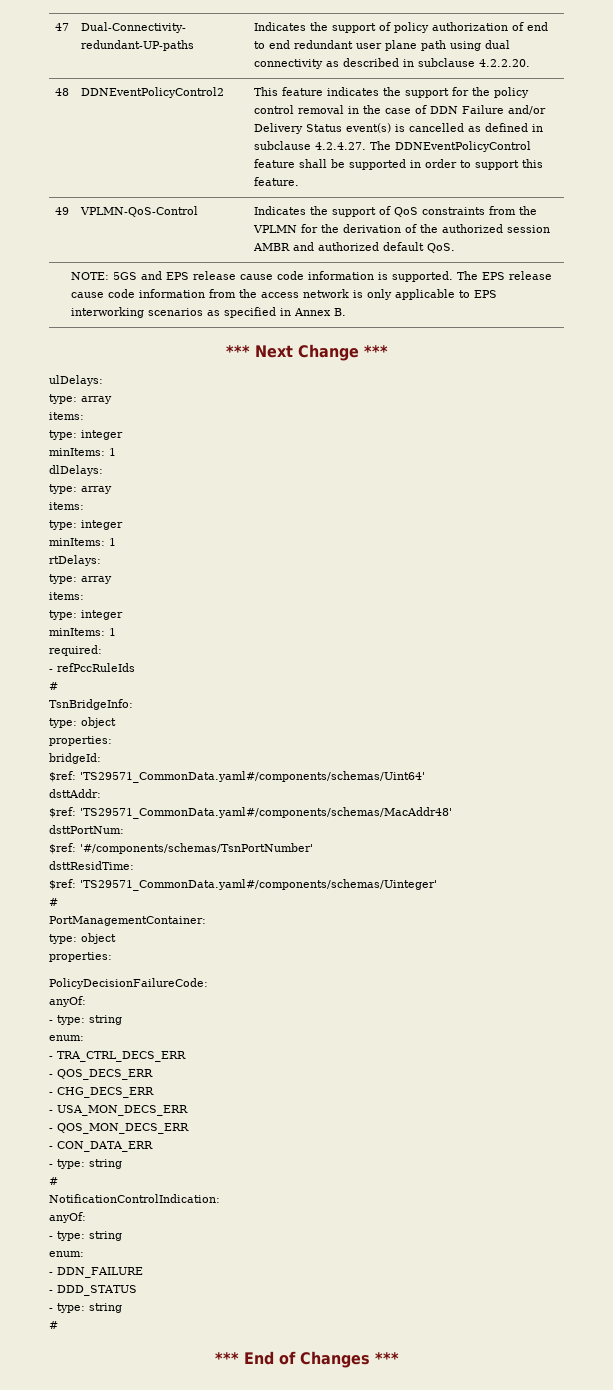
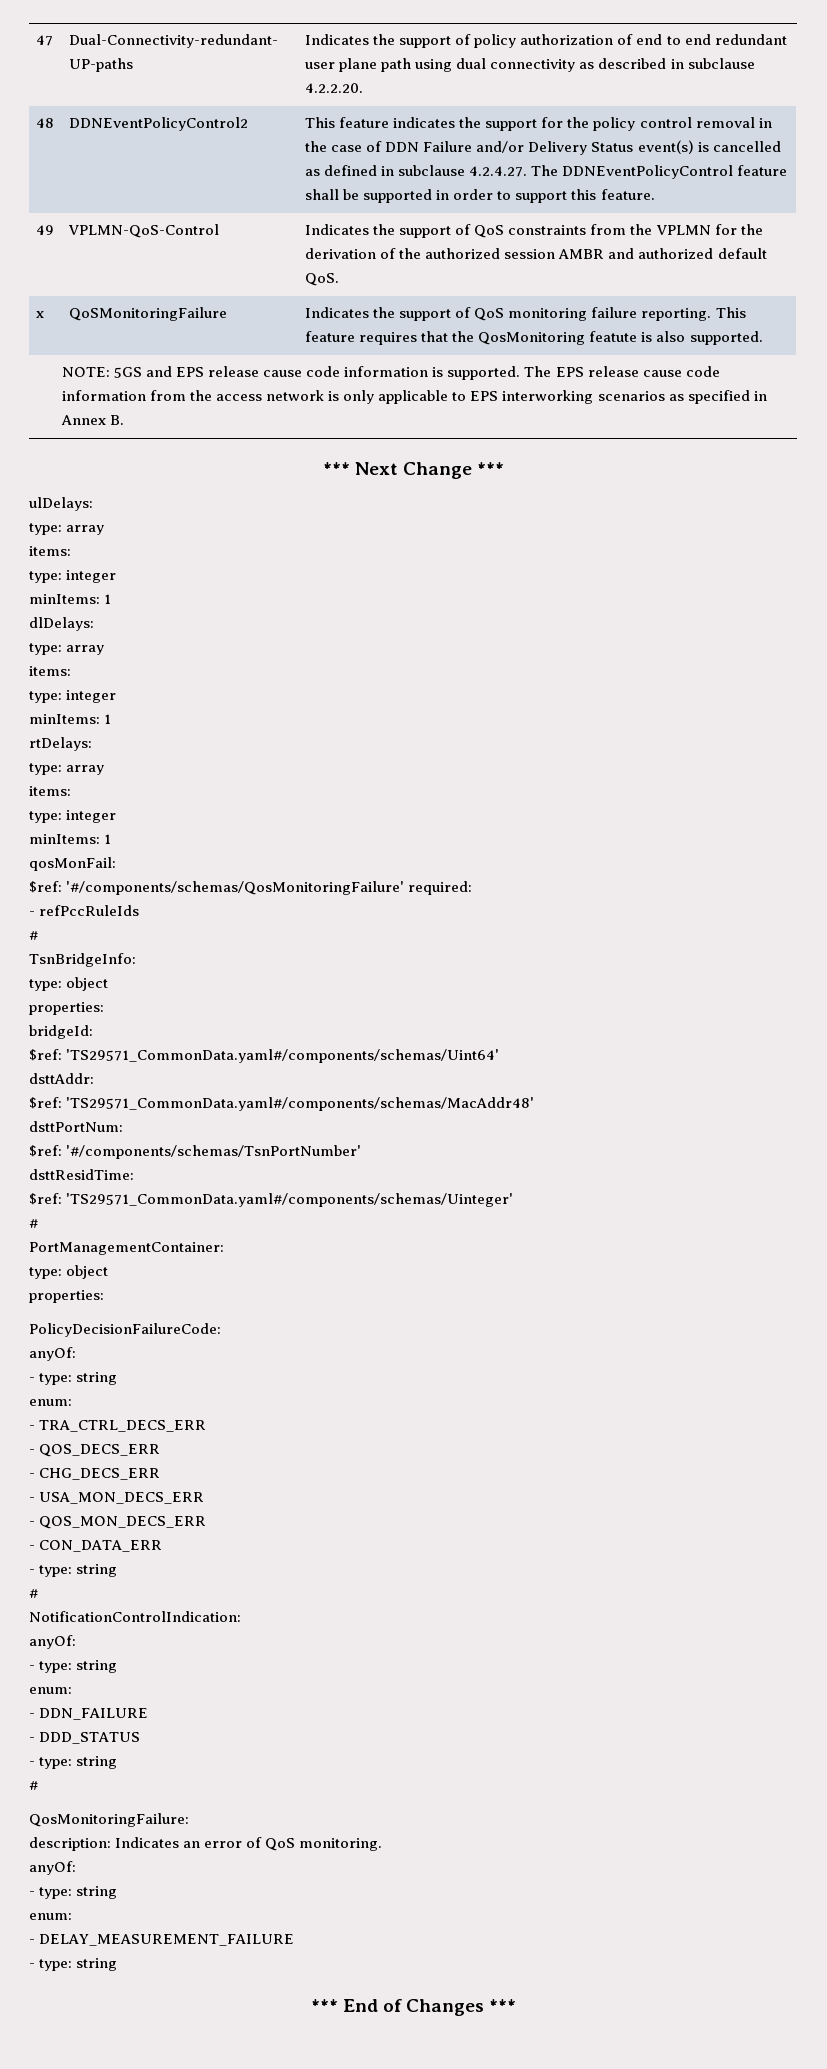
+ x | QoSMonitoringFailure | Indicates the support of QoS monitoring failure reporting. This feature requires that the QosMonitoring featute is also supported.
- required:
+ qosMonFail:
+ $ref: '#/components/schemas/QosMonitoringFailure' required:
+ QosMonitoringFailure:
+ description: Indicates an error of QoS monitoring.
+ anyOf:
+ - type: string
+ enum:
+ - DELAY_MEASUREMENT_FAILURE
+ - type: string

